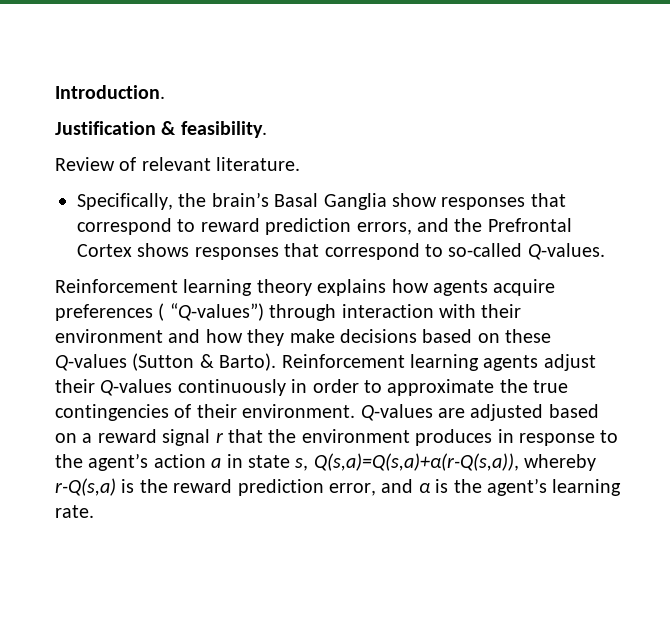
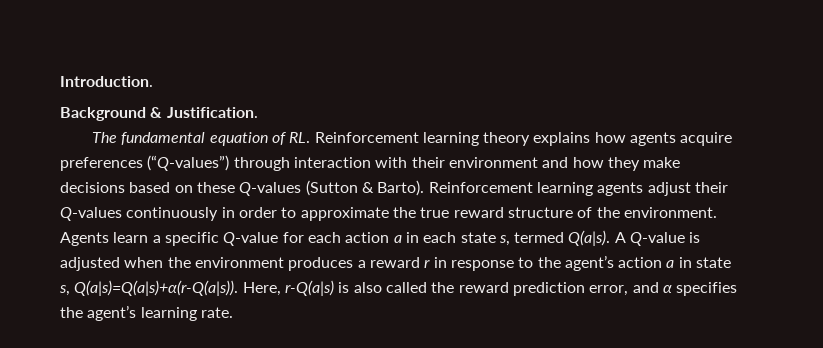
- Justification & feasibility.
- Review of relevant literature.
- Specifically, the brain’s Basal Ganglia show responses that correspond to reward prediction errors, and the Prefrontal Cortex shows responses that correspond to so-called Q-values.
- Reinforcement learning theory explains how agents acquire preferences ( “Q-values”) through interaction with their environment and how they make decisions based on these Q-values (Sutton & Barto).
+ Background & Justification.
+ The fundamental equation of RL. Reinforcement learning theory explains how agents acquire preferences (“Q-values”) through interaction with their environment and how they make decisions based on these Q-values (Sutton & Barto).
- Reinforcement learning agents adjust their Q-values continuously in order to approximate the true contingencies of their environment. Q-values are adjusted based on a reward signal r that the environment produces in response to the agent’s action a in state s, Q(s,a)=Q(s,a)+α(r-Q(s,a)), whereby r-Q(s,a) is the reward prediction error, and α is the agent’s learning rate.
+ Reinforcement learning agents adjust their Q-values continuously in order to approximate the true reward structure of the environment. Agents learn a specific Q-value for each action a in each state s, termed Q(a|s). A Q-value is adjusted when the environment produces a reward r in response to the agent’s action a in state s, Q(a|s)=Q(a|s)+α(r-Q(a|s)). Here, r-Q(a|s) is also called the reward prediction error, and α specifies the agent’s learning rate.

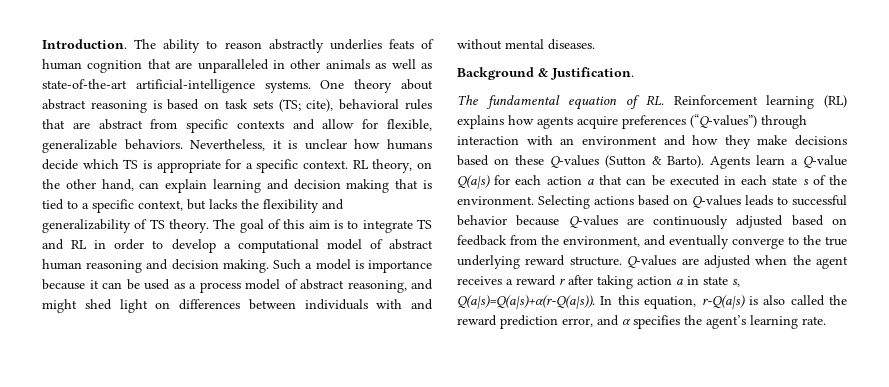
+ The ability to reason abstractly underlies feats of human cognition that are unparalleled in other animals as well as state-of-the-art artificial-intelligence systems. One theory about abstract reasoning is based on task sets (TS; cite), behavioral rules that are abstract from specific contexts and allow for flexible, generalizable behaviors. Nevertheless, it is unclear how humans decide which TS is appropriate for a specific context. RL theory, on the other hand, can explain learning and decision making that is tied to a specific context, but lacks the flexibility and generalizability of TS theory. The goal of this aim is to integrate TS and RL in order to develop a computational model of abstract human reasoning and decision making. Such a model is importance because it can be used as a process model of abstract reasoning, and might shed light on differences between individuals with and without mental diseases.
- The fundamental equation of RL. Reinforcement learning theory explains how agents acquire preferences (“Q-values”) through interaction with their environment and how they make decisions based on these Q-values (Sutton & Barto).
+ The fundamental equation of RL. Reinforcement learning (RL) explains how agents acquire preferences (“Q-values”) through interaction with an environment and how they make decisions based on these Q-values (Sutton & Barto).
- Reinforcement learning agents adjust their Q-values continuously in order to approximate the true reward structure of the environment.
- Agents learn a specific Q-value for each action a in each state s, termed Q(a|s). A Q-value is adjusted when the environment produces a reward r in response to the agent’s action a in state s, Q(a|s)=Q(a|s)+α(r-Q(a|s)).
+ Agents learn a Q-value Q(a|s) for each action a that can be executed in each state s of the environment. Selecting actions based on Q-values leads to successful behavior because Q-values are continuously adjusted based on feedback from the environment, and eventually converge to the true underlying reward structure. Q-values are adjusted when the agent receives a reward r after taking action a in state s, Q(a|s)=Q(a|s)+α(r-Q(a|s)).
- Here, r-Q(a|s) is also called the reward prediction error, and α specifies the agent’s learning rate.
+ In this equation, r-Q(a|s) is also called the reward prediction error, and α specifies the agent’s learning rate.

